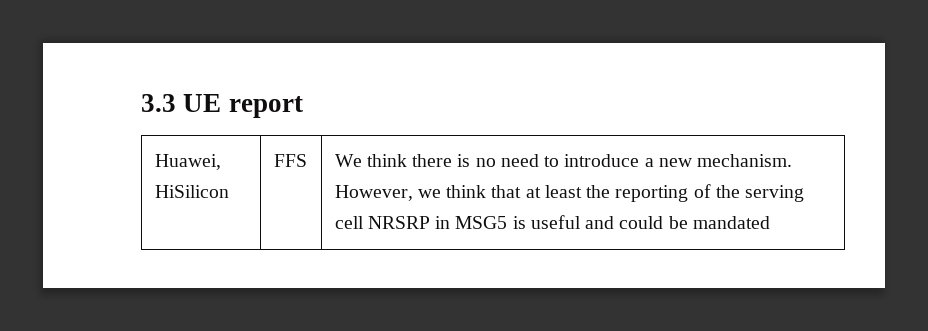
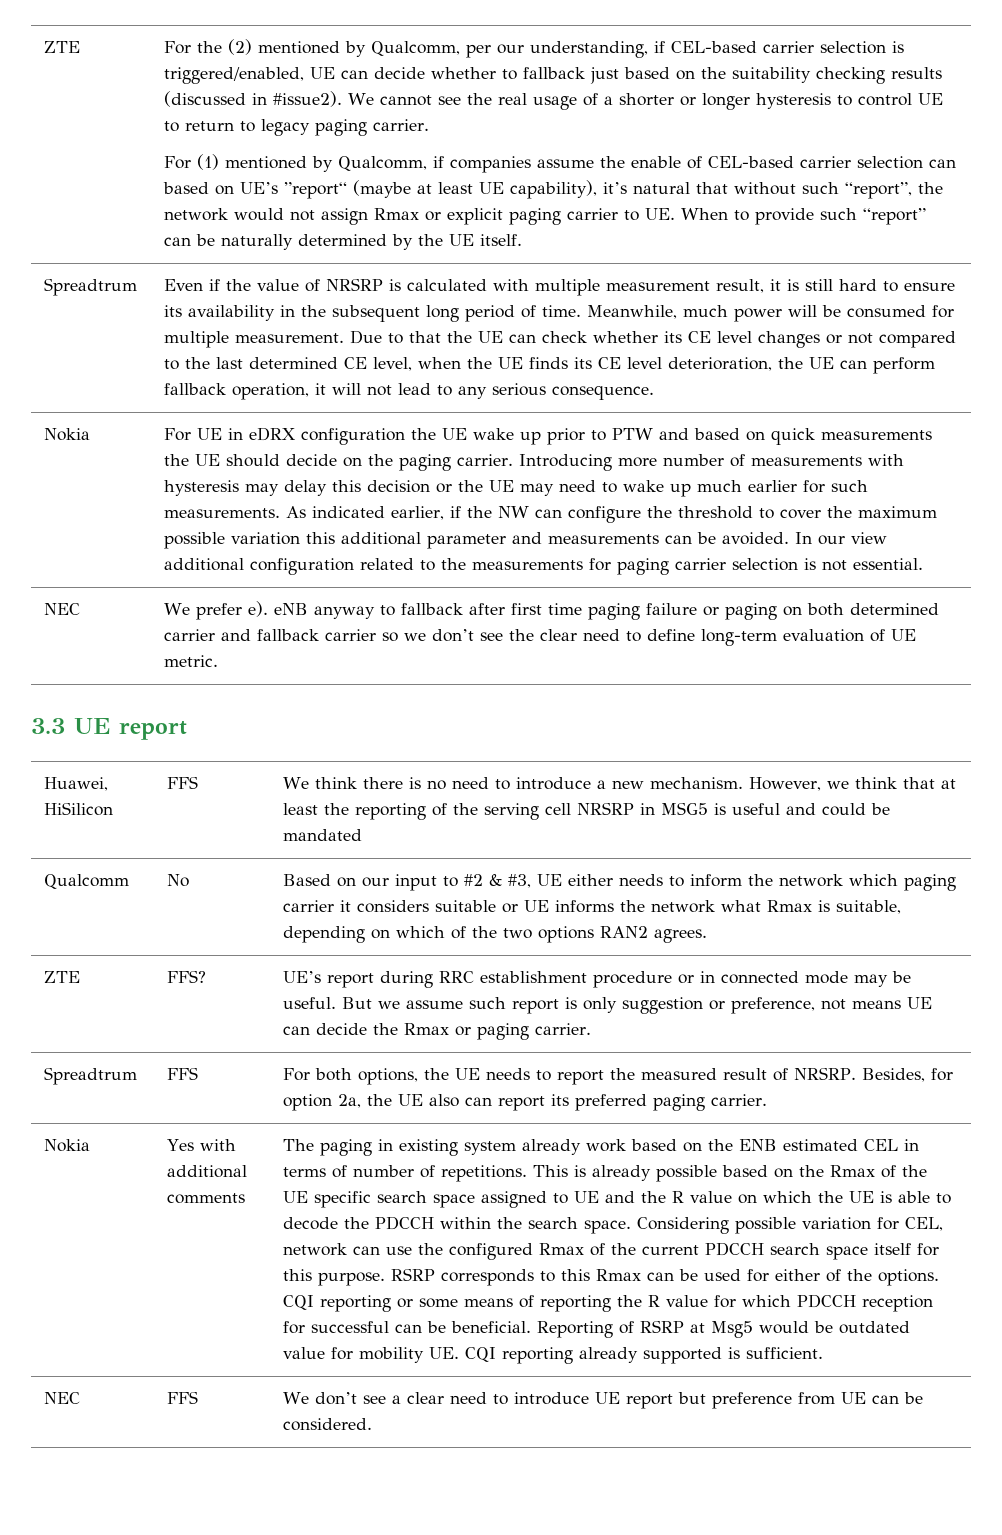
+ ZTE | For the (2) mentioned by Qualcomm, per our understanding, if CEL-based carrier selection is triggered/enabled, UE can decide whether to fallback just based on the suitability checking results (discussed in #issue2). We cannot see the real usage of a shorter or longer hysteresis to control UE to return to legacy paging carrier.
+ For (1) mentioned by Qualcomm, if companies assume the enable of CEL-based carrier selection can based on UE’s ”report“ (maybe at least UE capability), it’s natural that without such “report”, the network would not assign Rmax or explicit paging carrier to UE. When to provide such “report” can be naturally determined by the UE itself.
+ Spreadtrum | Even if the value of NRSRP is calculated with multiple measurement result, it is still hard to ensure its availability in the subsequent long period of time. Meanwhile, much power will be consumed for multiple measurement. Due to that the UE can check whether its CE level changes or not compared to the last determined CE level, when the UE finds its CE level deterioration, the UE can perform fallback operation, it will not lead to any serious consequence.
+ Nokia | For UE in eDRX configuration the UE wake up prior to PTW and based on quick measurements the UE should decide on the paging carrier. Introducing more number of measurements with hysteresis may delay this decision or the UE may need to wake up much earlier for such measurements. As indicated earlier, if the NW can configure the threshold to cover the maximum possible variation this additional parameter and measurements can be avoided. In our view additional configuration related to the measurements for paging carrier selection is not essential.
+ NEC | We prefer e). eNB anyway to fallback after first time paging failure or paging on both determined carrier and fallback carrier so we don’t see the clear need to define long-term evaluation of UE metric.
+ Qualcomm | No | Based on our input to #2 & #3, UE either needs to inform the network which paging carrier it considers suitable or UE informs the network what Rmax is suitable, depending on which of the two options RAN2 agrees.
+ ZTE | FFS? | UE’s report during RRC establishment procedure or in connected mode may be useful. But we assume such report is only suggestion or preference, not means UE can decide the Rmax or paging carrier.
+ Spreadtrum | FFS | For both options, the UE needs to report the measured result of NRSRP. Besides, for option 2a, the UE also can report its preferred paging carrier.
+ Nokia | Yes with additional comments | The paging in existing system already work based on the ENB estimated CEL in terms of number of repetitions. This is already possible based on the Rmax of the UE specific search space assigned to UE and the R value on which the UE is able to decode the PDCCH within the search space. Considering possible variation for CEL, network can use the configured Rmax of the current PDCCH search space itself for this purpose. RSRP corresponds to this Rmax can be used for either of the options. CQI reporting or some means of reporting the R value for which PDCCH reception for successful can be beneficial. Reporting of RSRP at Msg5 would be outdated value for mobility UE. CQI reporting already supported is sufficient.
+ NEC | FFS | We don’t see a clear need to introduce UE report but preference from UE can be considered.

